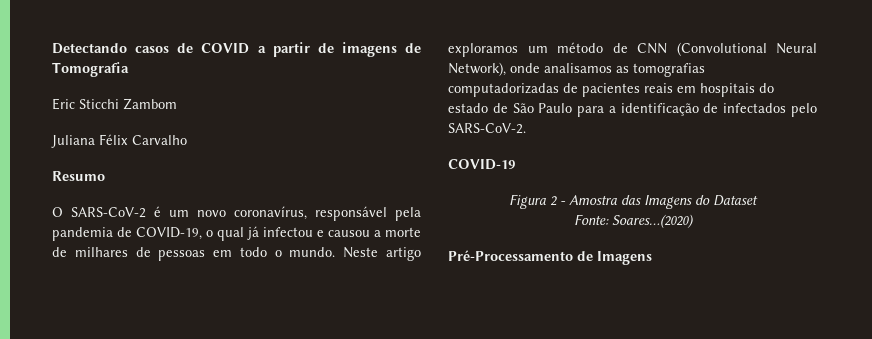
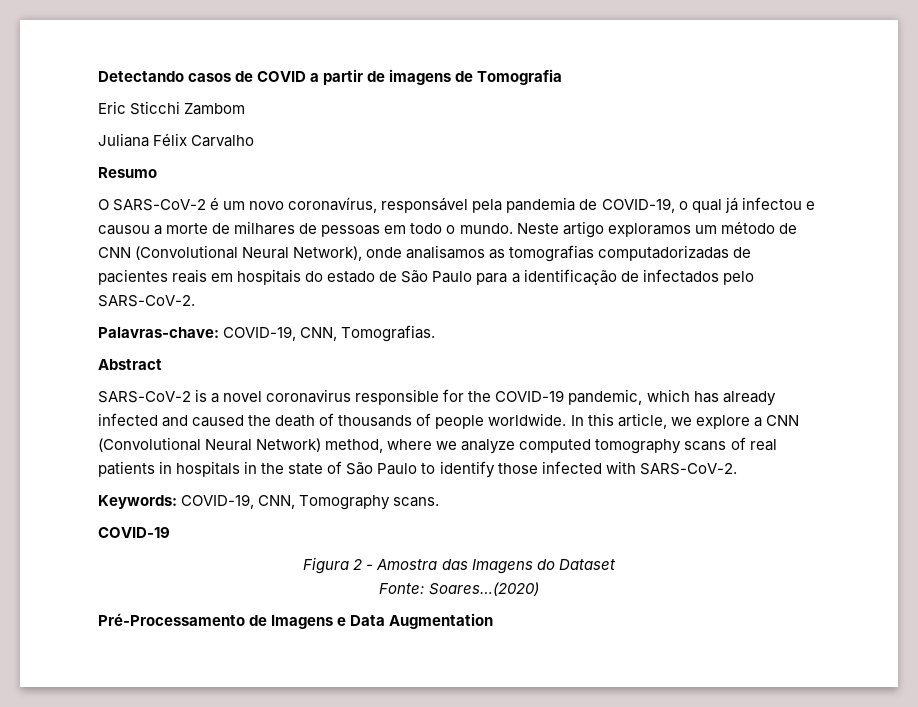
+ Palavras-chave: COVID-19, CNN, Tomografias.
+ Abstract
+ SARS-CoV-2 is a novel coronavirus responsible for the COVID-19 pandemic, which has already infected and caused the death of thousands of people worldwide. In this article, we explore a CNN (Convolutional Neural Network) method, where we analyze computed tomography scans of real patients in hospitals in the state of São Paulo to identify those infected with SARS-CoV-2.
+ Keywords: COVID-19, CNN, Tomography scans.
- Pré-Processamento de Imagens
+ Pré-Processamento de Imagens e Data Augmentation

